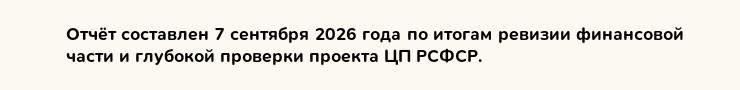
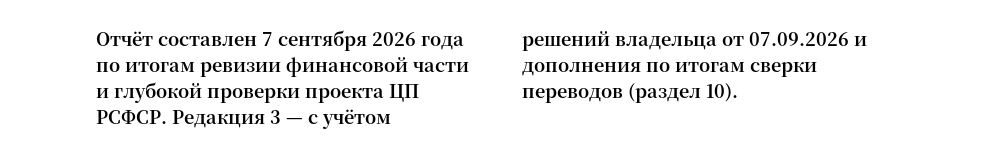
+ Редакция 3 — с учётом решений владельца от 07.09.2026 и дополнения по итогам сверки переводов (раздел 10).

